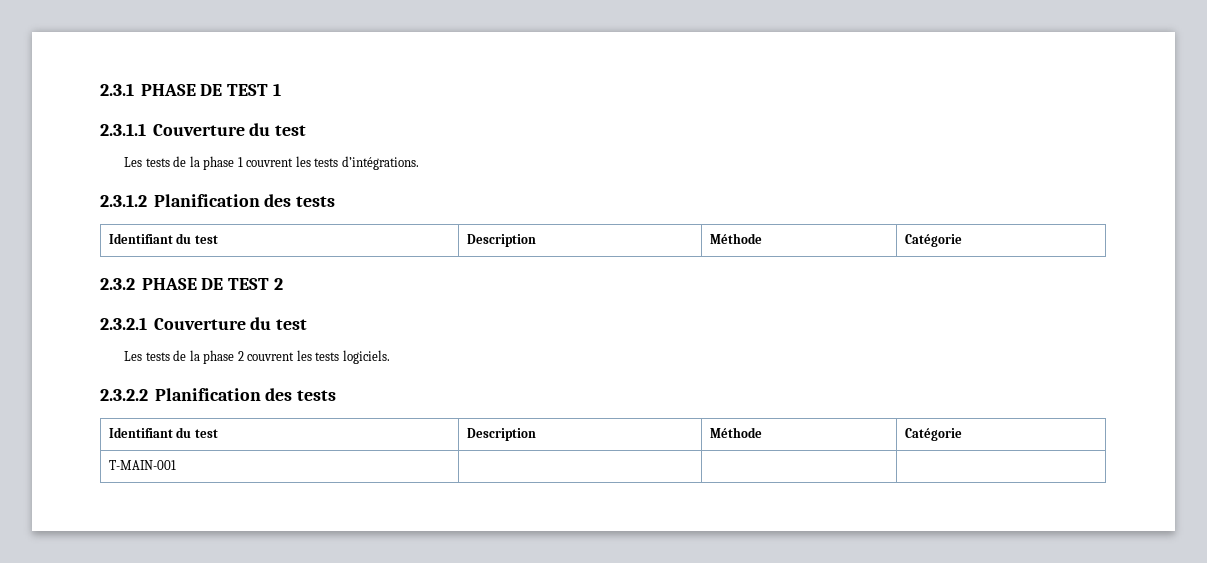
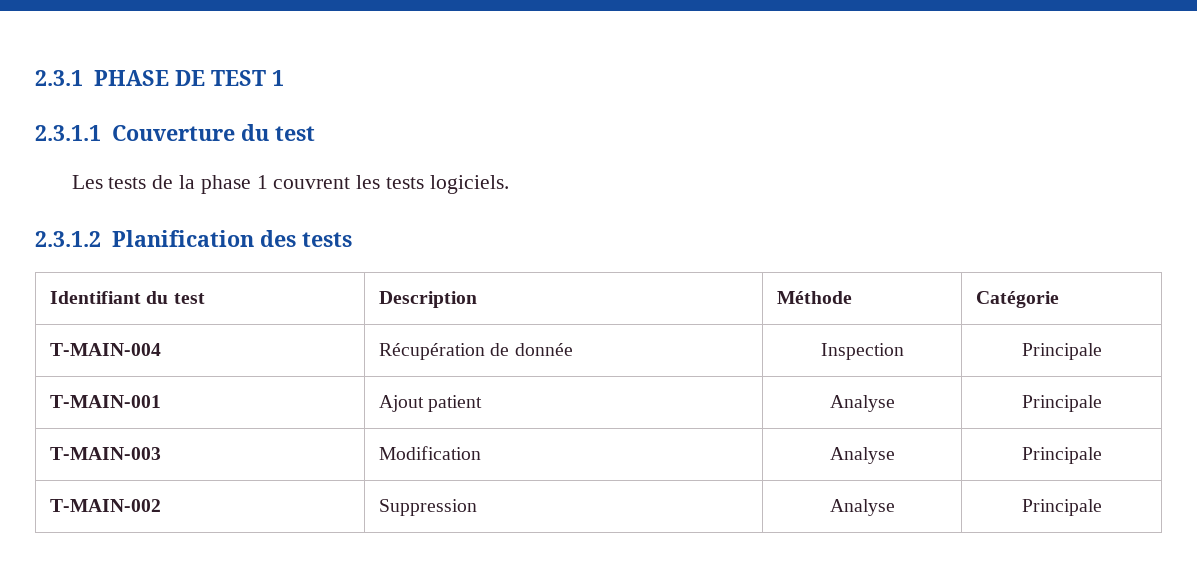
- Les tests de la phase 1 couvrent les tests d’intégrations.
- 2.3.1.2 Planification des tests
- Identifiant du test | Description | Méthode | Catégorie
- 2.3.2 PHASE DE TEST 2
- 2.3.2.1 Couverture du test
- Les tests de la phase 2 couvrent les tests logiciels.
+ Les tests de la phase 1 couvrent les tests logiciels.
- 2.3.2.2 Planification des tests
+ 2.3.1.2 Planification des tests
  Identifiant du test | Description | Méthode | Catégorie
- T-MAIN-001 | | |
+ T-MAIN-004 | Récupération de donnée | Inspection | Principale
+ T-MAIN-001 | Ajout patient | Analyse | Principale
+ T-MAIN-003 | Modification | Analyse | Principale
+ T-MAIN-002 | Suppression | Analyse | Principale

